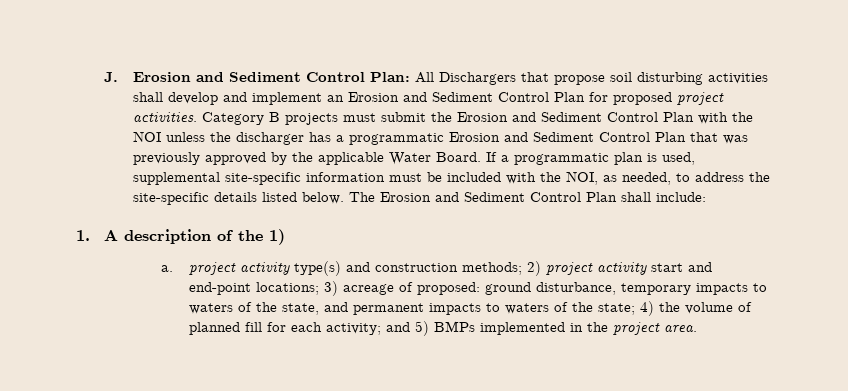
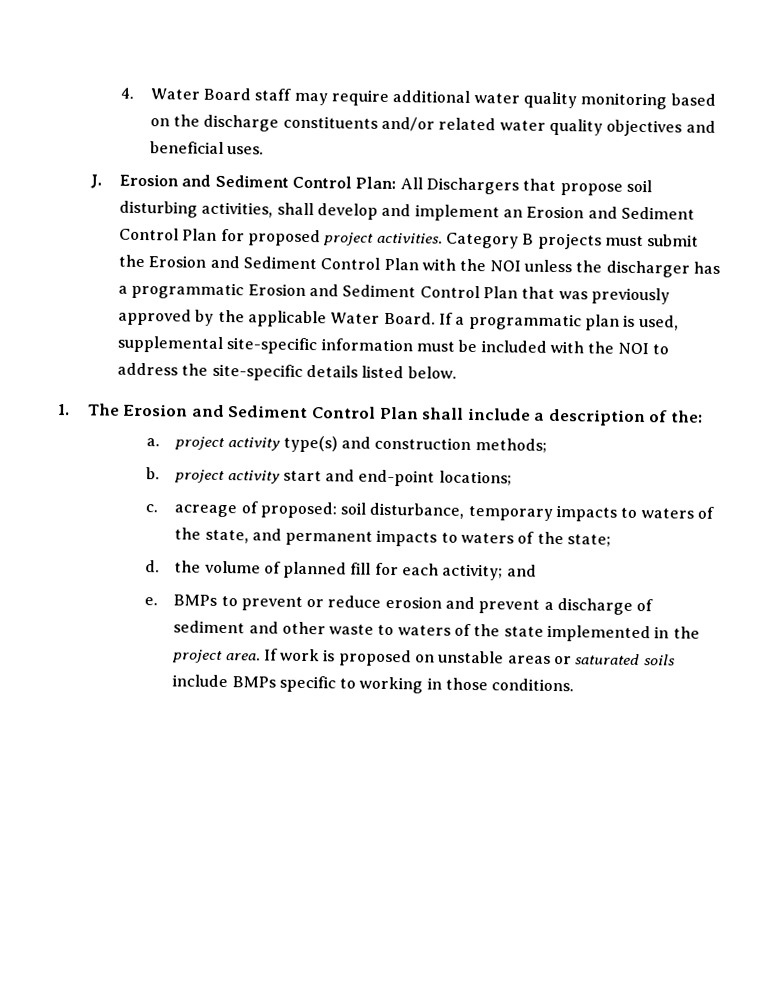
+ 4. Water Board staff may require additional water quality monitoring based on the discharge constituents and/or related water quality objectives and beneficial uses.
- J. Erosion and Sediment Control Plan: All Dischargers that propose soil disturbing activities shall develop and implement an Erosion and Sediment Control Plan for proposed project activities.
+ J. Erosion and Sediment Control Plan: All Dischargers that propose soil disturbing activities, shall develop and implement an Erosion and Sediment Control Plan for proposed project activities.
- If a programmatic plan is used, supplemental site-specific information must be included with the NOI, as needed, to address the site-specific details listed below. The Erosion and Sediment Control Plan shall include:
- 1. A description of the 1)
+ If a programmatic plan is used, supplemental site-specific information must be included with the NOI to address the site-specific details listed below.
+ 1. The Erosion and Sediment Control Plan shall include a description of the:
- a. project activity type(s) and construction methods; 2) project activity start and end-point locations; 3) acreage of proposed: ground disturbance, temporary impacts to waters of the state, and permanent impacts to waters of the state; 4) the volume of planned fill for each activity; and 5) BMPs implemented in the project area.
+ a. project activity type(s) and construction methods;
+ b. project activity start and end-point locations;
+ c. acreage of proposed: soil disturbance, temporary impacts to waters of the state, and permanent impacts to waters of the state;
+ d. the volume of planned fill for each activity; and
+ e. BMPs to prevent or reduce erosion and prevent a discharge of sediment and other waste to waters of the state implemented in the project area.
+ If work is proposed on unstable areas or saturated soils include BMPs specific to working in those conditions.

